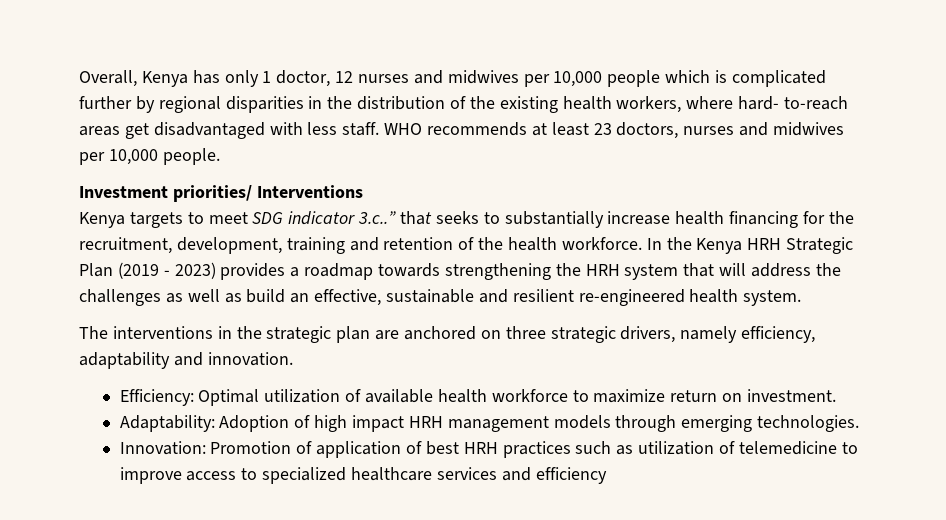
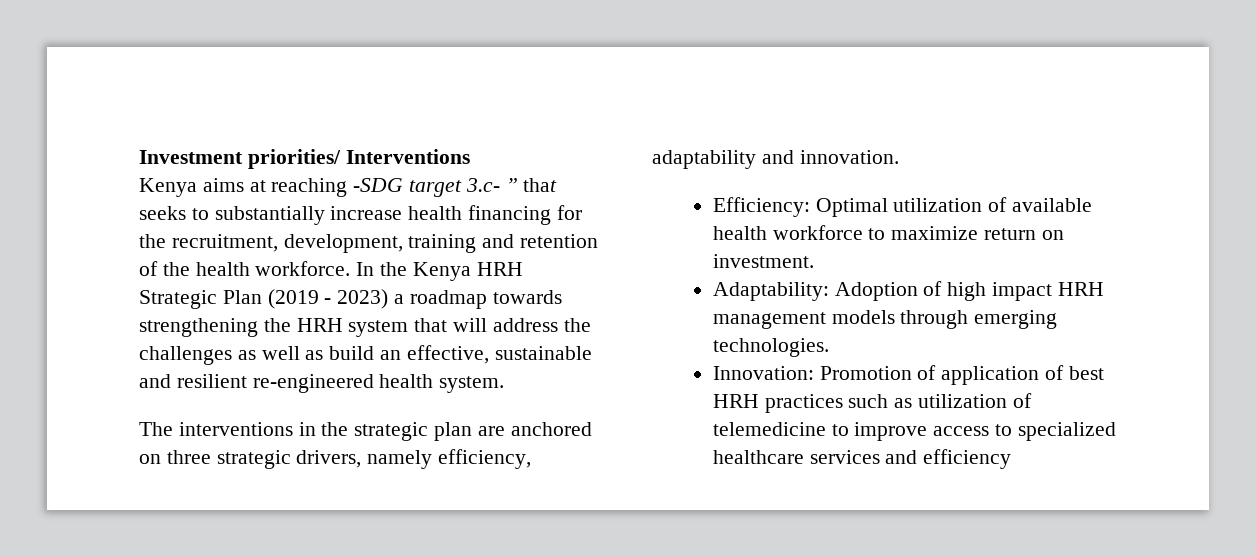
- Overall, Kenya has only 1 doctor, 12 nurses and midwives per 10,000 people which is complicated further by regional disparities in the distribution of the existing health workers, where hard- to-reach areas get disadvantaged with less staff. WHO recommends at least 23 doctors, nurses and midwives per 10,000 people.
  Investment priorities/ Interventions
- Kenya targets to meet SDG indicator 3.c..” that seeks to substantially increase health financing for the recruitment, development, training and retention of the health workforce.
+ Kenya aims at reaching -SDG target 3.c- ” that seeks to substantially increase health financing for the recruitment, development, training and retention of the health workforce.
- In the Kenya HRH Strategic Plan (2019 - 2023) provides a roadmap towards strengthening the HRH system that will address the challenges as well as build an effective, sustainable and resilient re-engineered health system.
+ In the Kenya HRH Strategic Plan (2019 - 2023) a roadmap towards strengthening the HRH system that will address the challenges as well as build an effective, sustainable and resilient re-engineered health system.

